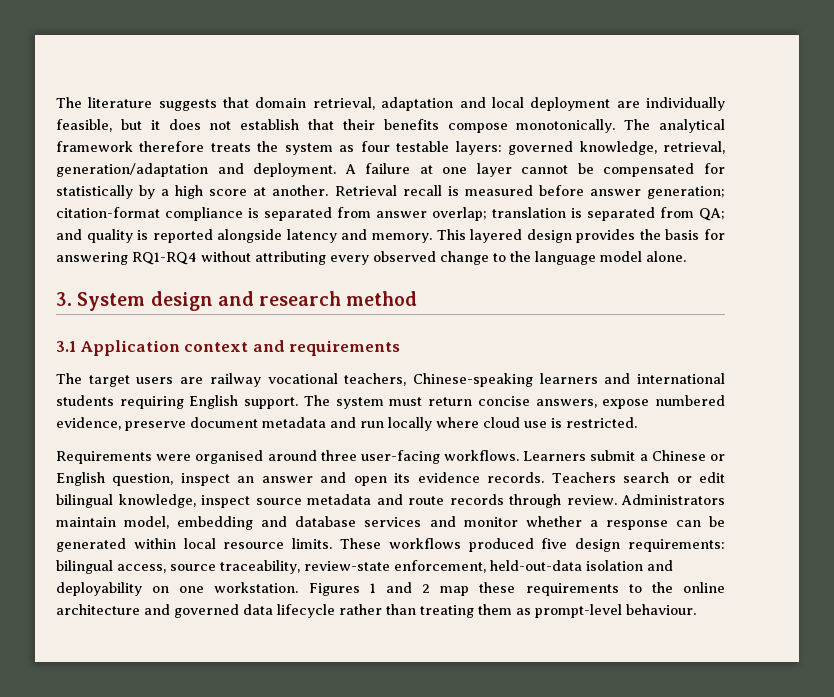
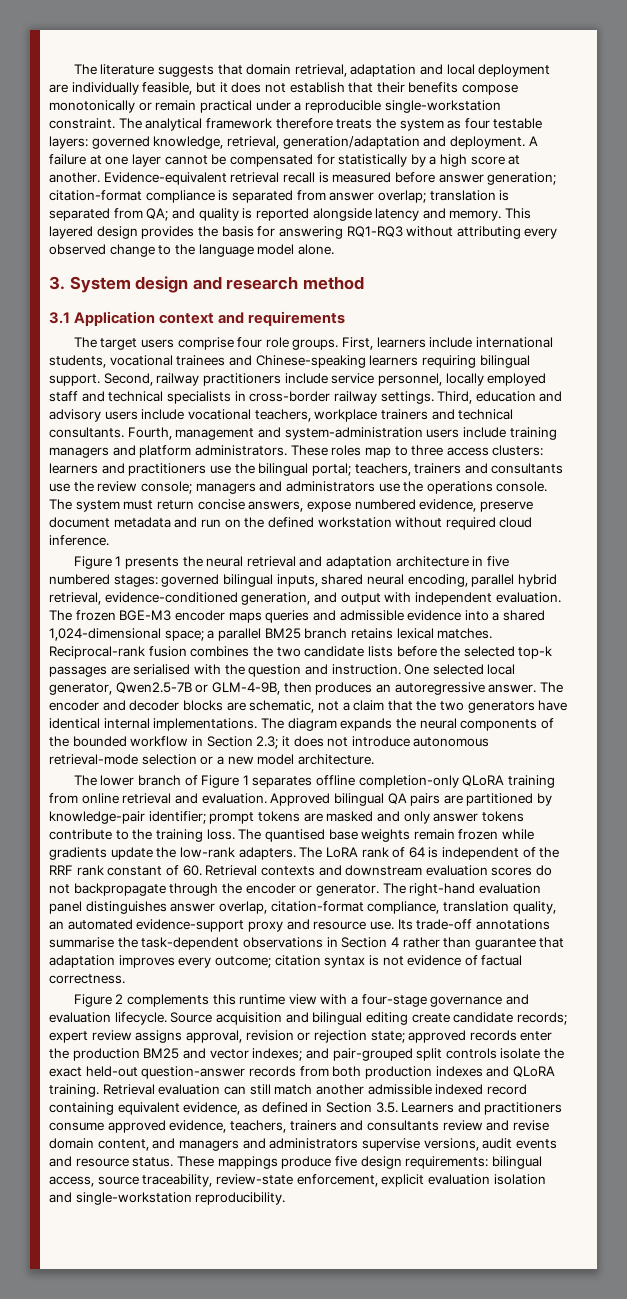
- The literature suggests that domain retrieval, adaptation and local deployment are individually feasible, but it does not establish that their benefits compose monotonically.
+ The literature suggests that domain retrieval, adaptation and local deployment are individually feasible, but it does not establish that their benefits compose monotonically or remain practical under a reproducible single-workstation constraint.
- Retrieval recall is measured before answer generation; citation-format compliance is separated from answer overlap; translation is separated from QA; and quality is reported alongside latency and memory.
+ Evidence-equivalent retrieval recall is measured before answer generation; citation-format compliance is separated from answer overlap; translation is separated from QA; and quality is reported alongside latency and memory.
- This layered design provides the basis for answering RQ1-RQ4 without attributing every observed change to the language model alone.
+ This layered design provides the basis for answering RQ1-RQ3 without attributing every observed change to the language model alone.
- The target users are railway vocational teachers, Chinese-speaking learners and international students requiring English support.
+ The target users comprise four role groups. First, learners include international students, vocational trainees and Chinese-speaking learners requiring bilingual support. Second, railway practitioners include service personnel, locally employed staff and technical specialists in cross-border railway settings. Third, education and advisory users include vocational teachers, workplace trainers and technical consultants. Fourth, management and system-administration users include training managers and platform administrators. These roles map to three access clusters: learners and practitioners use the bilingual portal; teachers, trainers and consultants use the review console; managers and administrators use the operations console.
- The system must return concise answers, expose numbered evidence, preserve document metadata and run locally where cloud use is restricted.
- Requirements were organised around three user-facing workflows. Learners submit a Chinese or English question, inspect an answer and open its evidence records. Teachers search or edit bilingual knowledge, inspect source metadata and route records through review. Administrators maintain model, embedding and database services and monitor whether a response can be generated within local resource limits. These workflows produced five design requirements: bilingual access, source traceability, review-state enforcement, held-out-data isolation and deployability on one workstation. Figures 1 and 2 map these requirements to the online architecture and governed data lifecycle rather than treating them as prompt-level behaviour.
+ The system must return concise answers, expose numbered evidence, preserve document metadata and run on the defined workstation without required cloud inference.
+ Figure 1 presents the neural retrieval and adaptation architecture in five numbered stages: governed bilingual inputs, shared neural encoding, parallel hybrid retrieval, evidence-conditioned generation, and output with independent evaluation. The frozen BGE-M3 encoder maps queries and admissible evidence into a shared 1,024-dimensional space; a parallel BM25 branch retains lexical matches. Reciprocal-rank fusion combines the two candidate lists before the selected top-k passages are serialised with the question and instruction. One selected local generator, Qwen2.5-7B or GLM-4-9B, then produces an autoregressive answer. The encoder and decoder blocks are schematic, not a claim that the two generators have identical internal implementations. The diagram expands the neural components of the bounded workflow in Section 2.3; it does not introduce autonomous retrieval-mode selection or a new model architecture.
+ The lower branch of Figure 1 separates offline completion-only QLoRA training from online retrieval and evaluation. Approved bilingual QA pairs are partitioned by knowledge-pair identifier; prompt tokens are masked and only answer tokens contribute to the training loss. The quantised base weights remain frozen while gradients update the low-rank adapters. The LoRA rank of 64 is independent of the RRF rank constant of 60. Retrieval contexts and downstream evaluation scores do not backpropagate through the encoder or generator. The right-hand evaluation panel distinguishes answer overlap, citation-format compliance, translation quality, an automated evidence-support proxy and resource use. Its trade-off annotations summarise the task-dependent observations in Section 4 rather than guarantee that adaptation improves every outcome; citation syntax is not evidence of factual correctness.
+ Figure 2 complements this runtime view with a four-stage governance and evaluation lifecycle. Source acquisition and bilingual editing create candidate records; expert review assigns approval, revision or rejection state; approved records enter the production BM25 and vector indexes; and pair-grouped split controls isolate the exact held-out question-answer records from both production indexes and QLoRA training. Retrieval evaluation can still match another admissible indexed record containing equivalent evidence, as defined in Section 3.5. Learners and practitioners consume approved evidence, teachers, trainers and consultants review and revise domain content, and managers and administrators supervise versions, audit events and resource status. These mappings produce five design requirements: bilingual access, source traceability, review-state enforcement, explicit evaluation isolation and single-workstation reproducibility.

